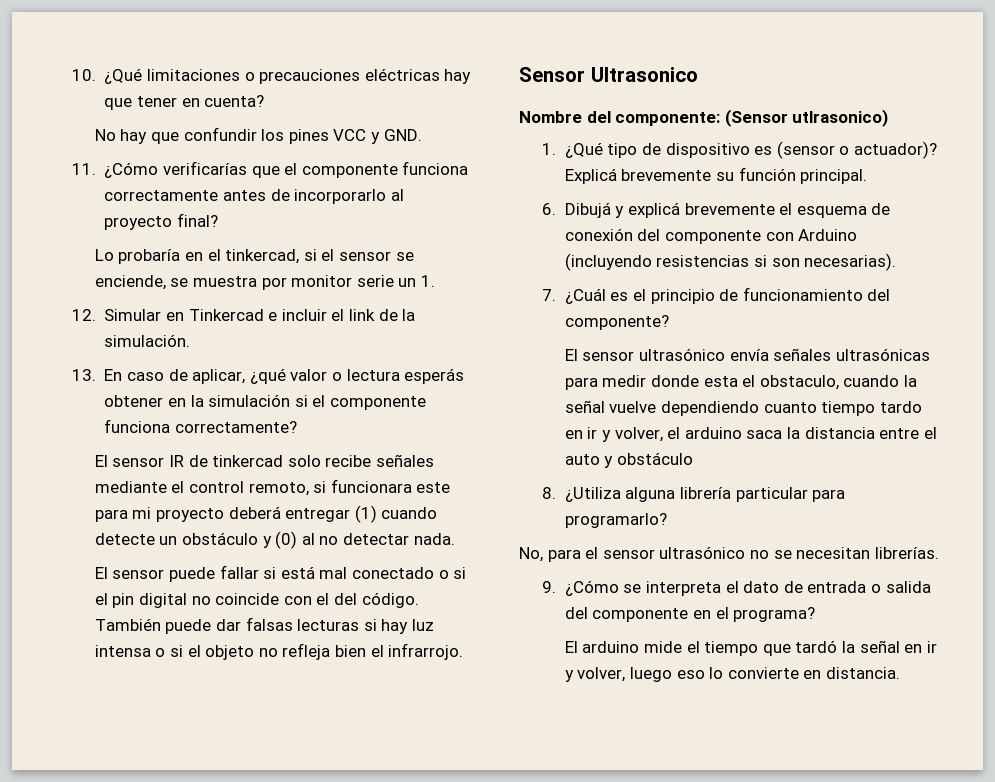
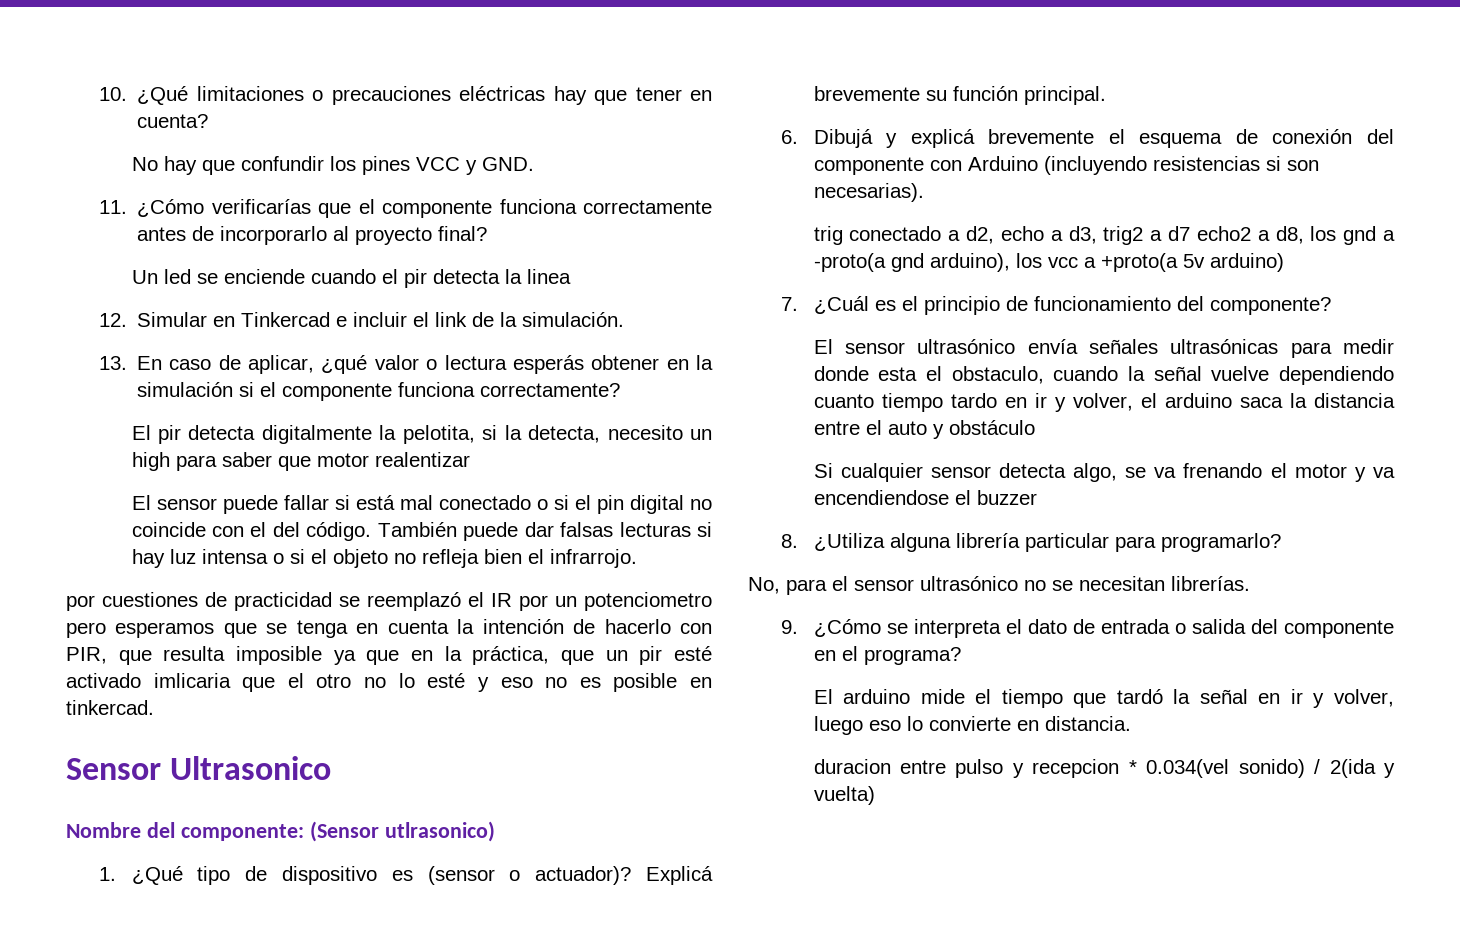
- Lo probaría en el tinkercad, si el sensor se enciende, se muestra por monitor serie un 1.
+ Un led se enciende cuando el pir detecta la linea
- El sensor IR de tinkercad solo recibe señales mediante el control remoto, si funcionara este para mi proyecto deberá entregar (1) cuando detecte un obstáculo y (0) al no detectar nada.
+ El pir detecta digitalmente la pelotita, si la detecta, necesito un high para saber que motor realentizar
+ por cuestiones de practicidad se reemplazó el IR por un potenciometro pero esperamos que se tenga en cuenta la intención de hacerlo con PIR, que resulta imposible ya que en la práctica, que un pir esté activado imlicaria que el otro no lo esté y eso no es posible en tinkercad.
+ trig conectado a d2, echo a d3, trig2 a d7 echo2 a d8, los gnd a -proto(a gnd arduino), los vcc a +proto(a 5v arduino)
+ Si cualquier sensor detecta algo, se va frenando el motor y va encendiendose el buzzer
+ duracion entre pulso y recepcion * 0.034(vel sonido) / 2(ida y vuelta)

